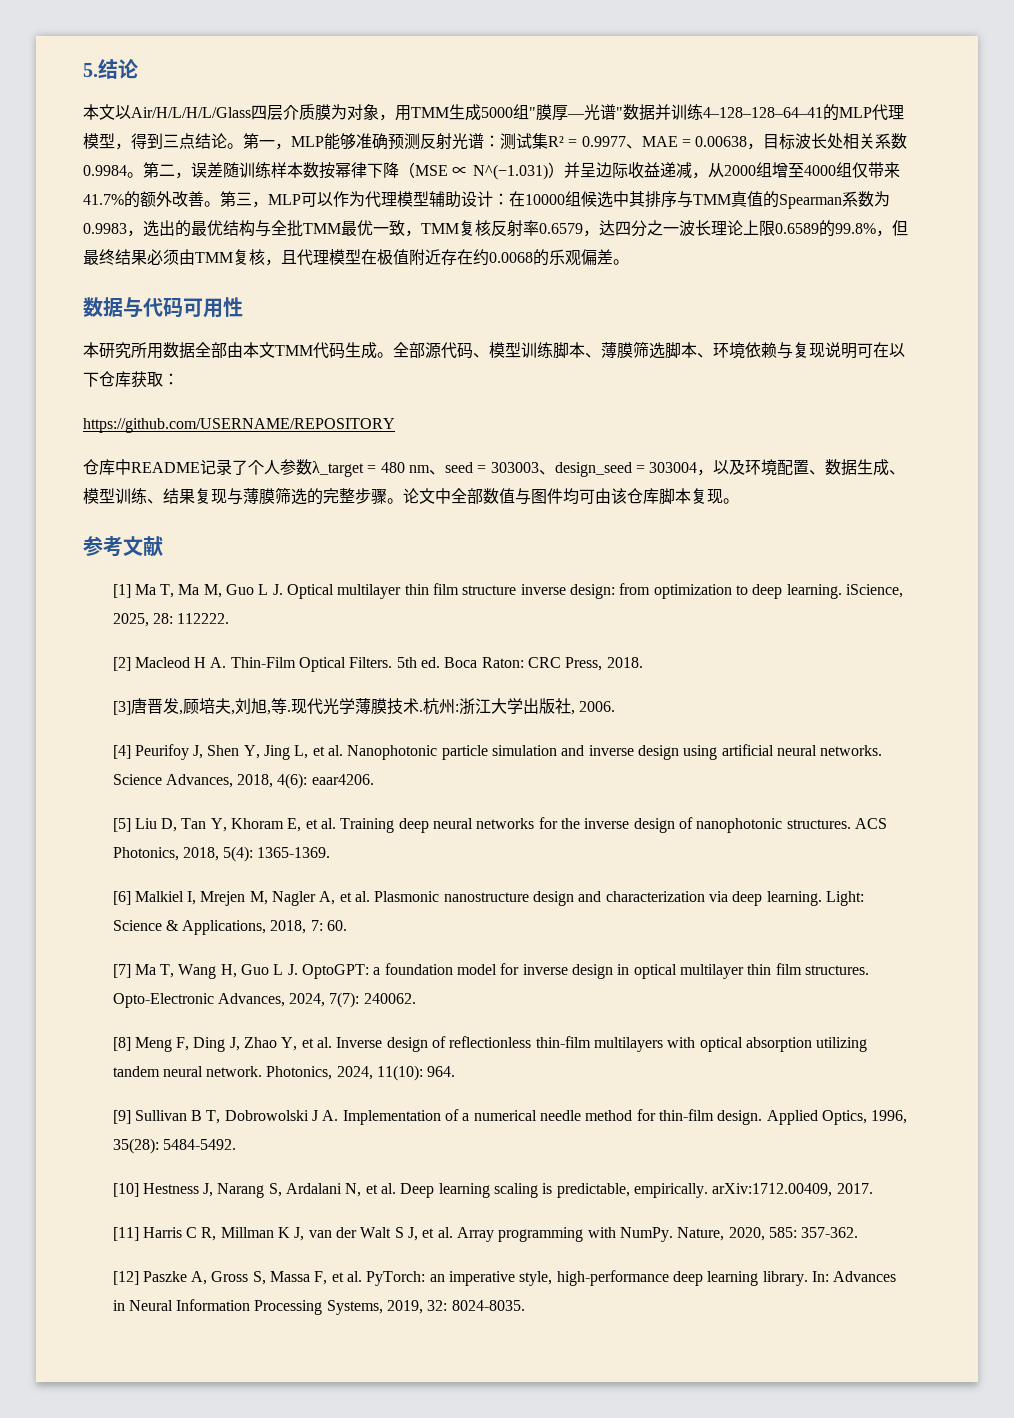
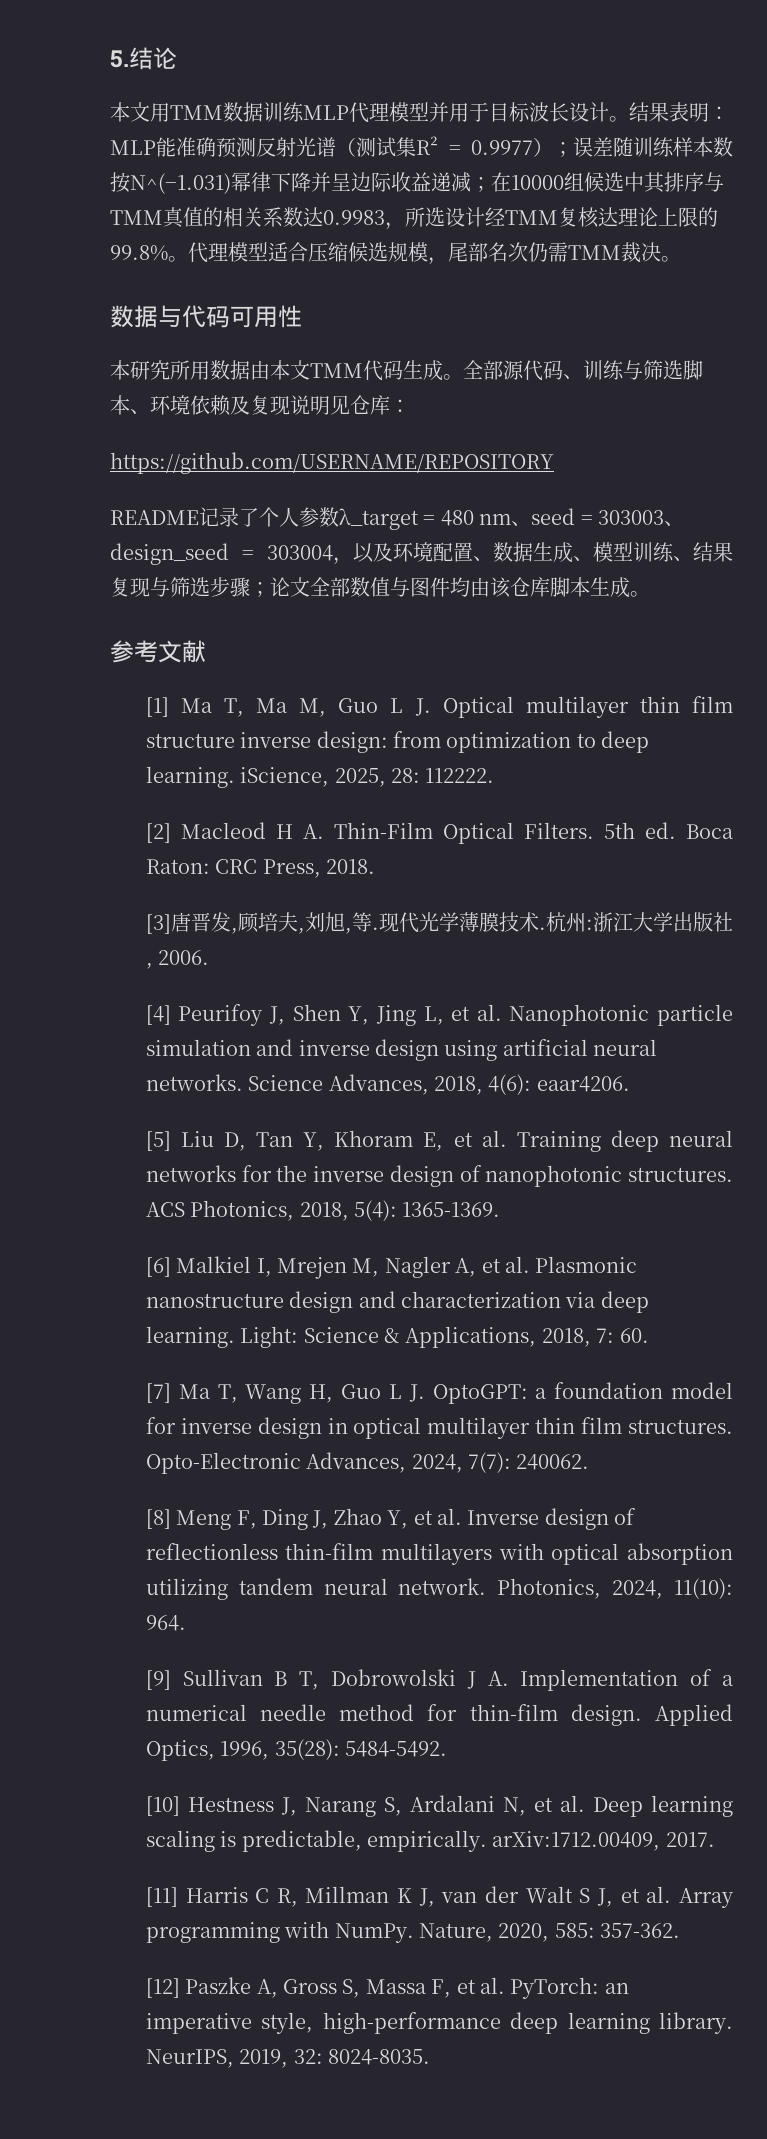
- 本文以Air/H/L/H/L/Glass四层介质膜为对象，用TMM生成5000组"膜厚—光谱"数据并训练4–128–128–64–41的MLP代理模型，得到三点结论。第一，MLP能够准确预测反射光谱：测试集R² = 0.9977、MAE = 0.00638，目标波长处相关系数0.9984。第二，误差随训练样本数按幂律下降（MSE ∝ N^(−1.031)）并呈边际收益递减，从2000组增至4000组仅带来41.7%的额外改善。第三，MLP可以作为代理模型辅助设计：在10000组候选中其排序与TMM真值的Spearman系数为0.9983，选出的最优结构与全批TMM最优一致，TMM复核反射率0.6579，达四分之一波长理论上限0.6589的99.8%，但最终结果必须由TMM复核，且代理模型在极值附近存在约0.0068的乐观偏差。
+ 本文用TMM数据训练MLP代理模型并用于目标波长设计。结果表明：MLP能准确预测反射光谱（测试集R² = 0.9977）；误差随训练样本数按N^(−1.031)幂律下降并呈边际收益递减；在10000组候选中其排序与TMM真值的相关系数达0.9983，所选设计经TMM复核达理论上限的99.8%。代理模型适合压缩候选规模，尾部名次仍需TMM裁决。
- 本研究所用数据全部由本文TMM代码生成。
+ 本研究所用数据由本文TMM代码生成。
- 全部源代码、模型训练脚本、薄膜筛选脚本、环境依赖与复现说明可在以下仓库获取：
+ 全部源代码、训练与筛选脚本、环境依赖及复现说明见仓库：
- 仓库中README记录了个人参数λ_target = 480 nm、seed = 303003、design_seed = 303004，以及环境配置、数据生成、模型训练、结果复现与薄膜筛选的完整步骤。论文中全部数值与图件均可由该仓库脚本复现。
+ README记录了个人参数λ_target = 480 nm、seed = 303003、design_seed = 303004，以及环境配置、数据生成、模型训练、结果复现与筛选步骤；论文全部数值与图件均由该仓库脚本生成。
- In: Advances in Neural Information Processing Systems, 2019, 32: 8024-8035.
+ NeurIPS, 2019, 32: 8024-8035.

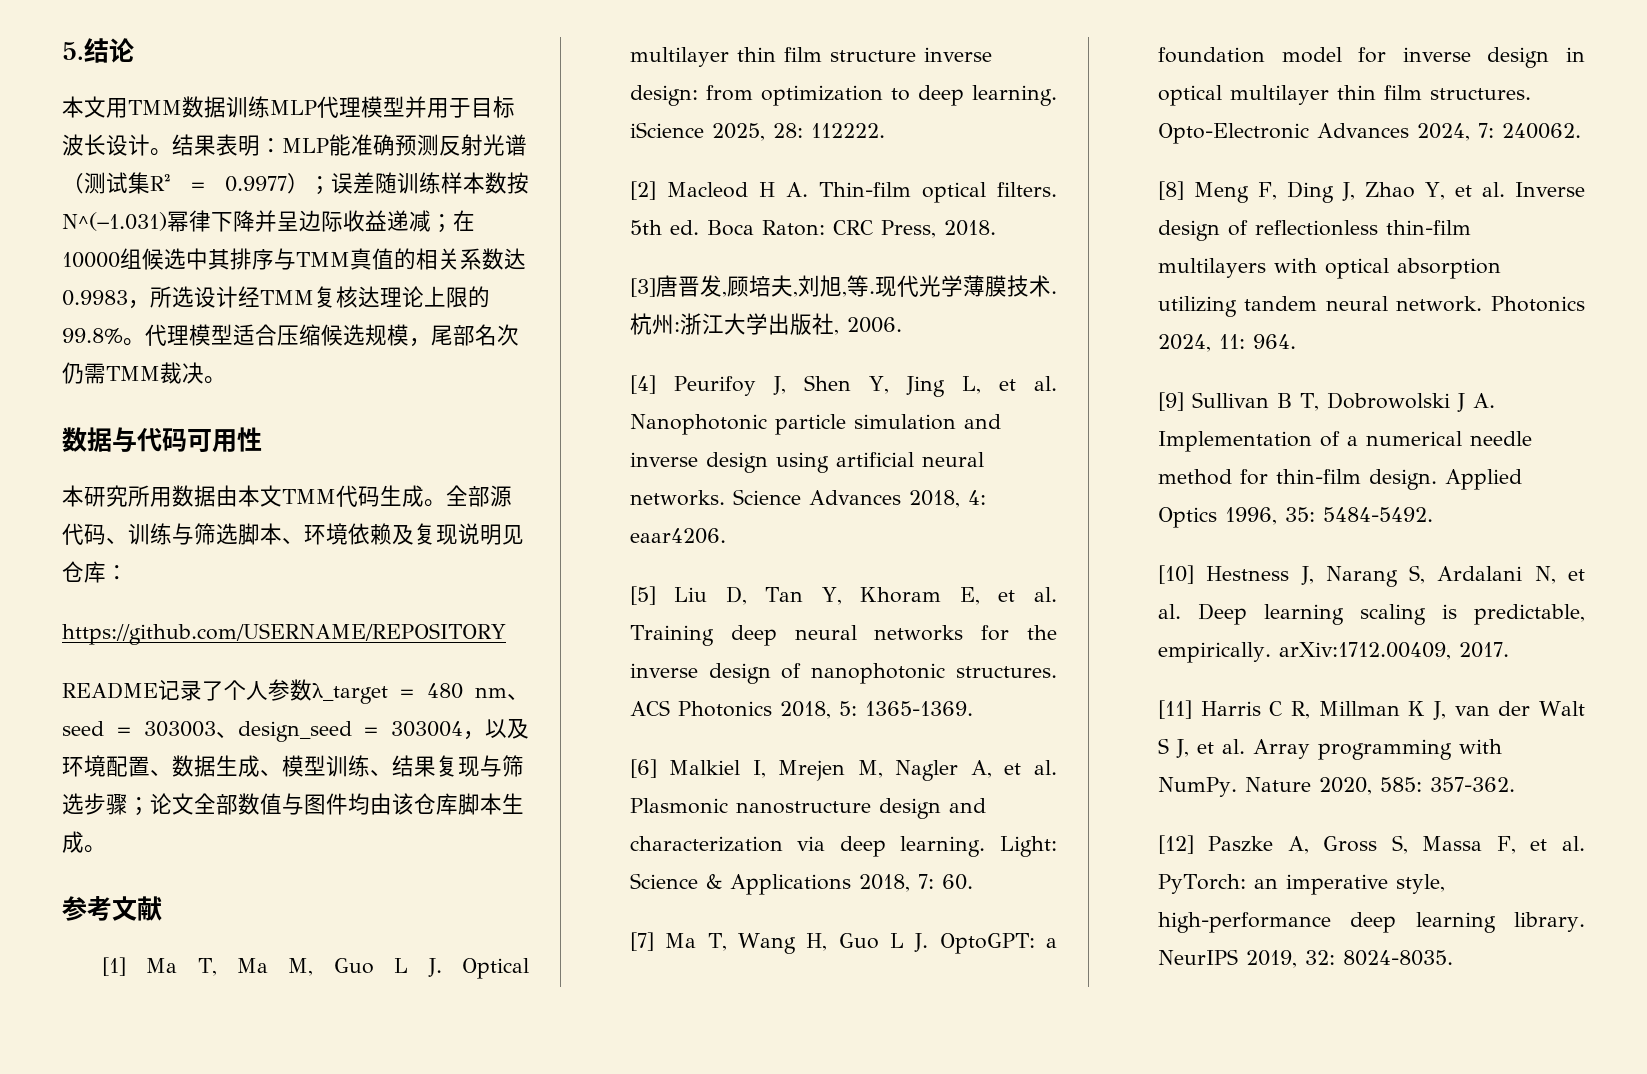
- [1] Ma T, Ma M, Guo L J. Optical multilayer thin film structure inverse design: from optimization to deep learning. iScience, 2025, 28: 112222.
+ [1] Ma T, Ma M, Guo L J. Optical multilayer thin film structure inverse design: from optimization to deep learning. iScience 2025, 28: 112222.
- [2] Macleod H A. Thin-Film Optical Filters.
+ [2] Macleod H A. Thin-film optical filters.
- Science Advances, 2018, 4(6): eaar4206.
+ Science Advances 2018, 4: eaar4206.
- ACS Photonics, 2018, 5(4): 1365-1369.
+ ACS Photonics 2018, 5: 1365-1369.
- Light: Science & Applications, 2018, 7: 60.
+ Light: Science & Applications 2018, 7: 60.
- Opto-Electronic Advances, 2024, 7(7): 240062.
+ Opto-Electronic Advances 2024, 7: 240062.
- Photonics, 2024, 11(10): 964.
+ Photonics 2024, 11: 964.
- Applied Optics, 1996, 35(28): 5484-5492.
+ Applied Optics 1996, 35: 5484-5492.
- Nature, 2020, 585: 357-362.
+ Nature 2020, 585: 357-362.
- NeurIPS, 2019, 32: 8024-8035.
+ NeurIPS 2019, 32: 8024-8035.

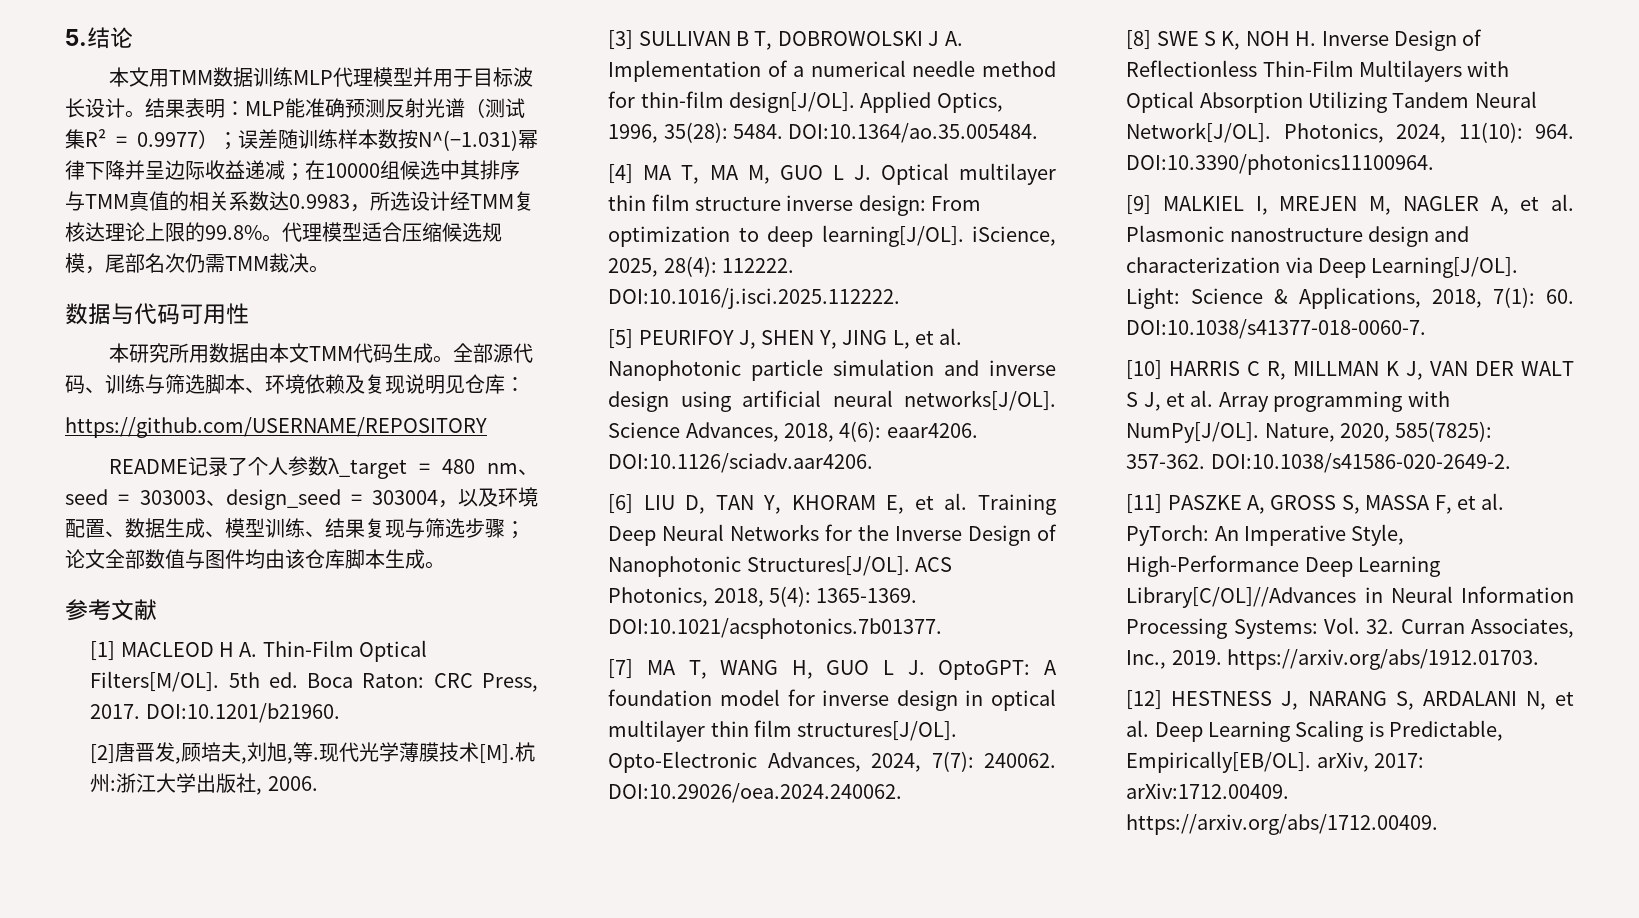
- [1] Ma T, Ma M, Guo L J. Optical multilayer thin film structure inverse design: from optimization to deep learning. iScience 2025, 28: 112222.
- [2] Macleod H A. Thin-film optical filters.
+ [1] MACLEOD H A. Thin-Film Optical Filters[M/OL].
- 5th ed. Boca Raton: CRC Press, 2018.
- [3]唐晋发,顾培夫,刘旭,等.
+ 5th ed. Boca Raton: CRC Press, 2017. DOI:10.1201/b21960.
+ [2]唐晋发,顾培夫,刘旭,等.
- 现代光学薄膜技术.杭州:浙江大学出版社, 2006.
+ 现代光学薄膜技术[M].杭州:浙江大学出版社, 2006.
- [4] Peurifoy J, Shen Y, Jing L, et al. Nanophotonic particle simulation and inverse design using artificial neural networks. Science Advances 2018, 4: eaar4206.
- [5] Liu D, Tan Y, Khoram E, et al. Training deep neural networks for the inverse design of nanophotonic structures. ACS Photonics 2018, 5: 1365-1369.
- [6] Malkiel I, Mrejen M, Nagler A, et al. Plasmonic nanostructure design and characterization via deep learning. Light: Science & Applications 2018, 7: 60.
- [7] Ma T, Wang H, Guo L J. OptoGPT: a foundation model for inverse design in optical multilayer thin film structures. Opto-Electronic Advances 2024, 7: 240062.
+ [3] SULLIVAN B T, DOBROWOLSKI J A. Implementation of a numerical needle method for thin-film design[J/OL]. Applied Optics, 1996, 35(28): 5484. DOI:10.1364/ao.35.005484.
+ [4] MA T, MA M, GUO L J. Optical multilayer thin film structure inverse design: From optimization to deep learning[J/OL]. iScience, 2025, 28(4): 112222. DOI:10.1016/j.isci.2025.112222.
+ [5] PEURIFOY J, SHEN Y, JING L, et al. Nanophotonic particle simulation and inverse design using artificial neural networks[J/OL]. Science Advances, 2018, 4(6): eaar4206. DOI:10.1126/sciadv.aar4206.
+ [6] LIU D, TAN Y, KHORAM E, et al. Training Deep Neural Networks for the Inverse Design of Nanophotonic Structures[J/OL]. ACS Photonics, 2018, 5(4): 1365-1369. DOI:10.1021/acsphotonics.7b01377.
+ [7] MA T, WANG H, GUO L J. OptoGPT: A foundation model for inverse design in optical multilayer thin film structures[J/OL]. Opto-Electronic Advances, 2024, 7(7): 240062. DOI:10.29026/oea.2024.240062.
- [8] Meng F, Ding J, Zhao Y, et al. Inverse design of reflectionless thin-film multilayers with optical absorption utilizing tandem neural network. Photonics 2024, 11: 964.
- [9] Sullivan B T, Dobrowolski J A. Implementation of a numerical needle method for thin-film design. Applied Optics 1996, 35: 5484-5492.
- [10] Hestness J, Narang S, Ardalani N, et al. Deep learning scaling is predictable, empirically. arXiv:1712.00409, 2017.
- [11] Harris C R, Millman K J, van der Walt S J, et al. Array programming with NumPy. Nature 2020, 585: 357-362.
- [12] Paszke A, Gross S, Massa F, et al. PyTorch: an imperative style, high-performance deep learning library. NeurIPS 2019, 32: 8024-8035.
+ [8] SWE S K, NOH H. Inverse Design of Reflectionless Thin-Film Multilayers with Optical Absorption Utilizing Tandem Neural Network[J/OL]. Photonics, 2024, 11(10): 964. DOI:10.3390/photonics11100964.
+ [9] MALKIEL I, MREJEN M, NAGLER A, et al. Plasmonic nanostructure design and characterization via Deep Learning[J/OL]. Light: Science & Applications, 2018, 7(1): 60. DOI:10.1038/s41377-018-0060-7.
+ [10] HARRIS C R, MILLMAN K J, VAN DER WALT S J, et al. Array programming with NumPy[J/OL]. Nature, 2020, 585(7825): 357-362. DOI:10.1038/s41586-020-2649-2.
+ [11] PASZKE A, GROSS S, MASSA F, et al. PyTorch: An Imperative Style, High-Performance Deep Learning Library[C/OL]//Advances in Neural Information Processing Systems: Vol. 32. Curran Associates, Inc., 2019. https://arxiv.org/abs/1912.01703.
+ [12] HESTNESS J, NARANG S, ARDALANI N, et al. Deep Learning Scaling is Predictable, Empirically[EB/OL]. arXiv, 2017: arXiv:1712.00409. https://arxiv.org/abs/1712.00409.

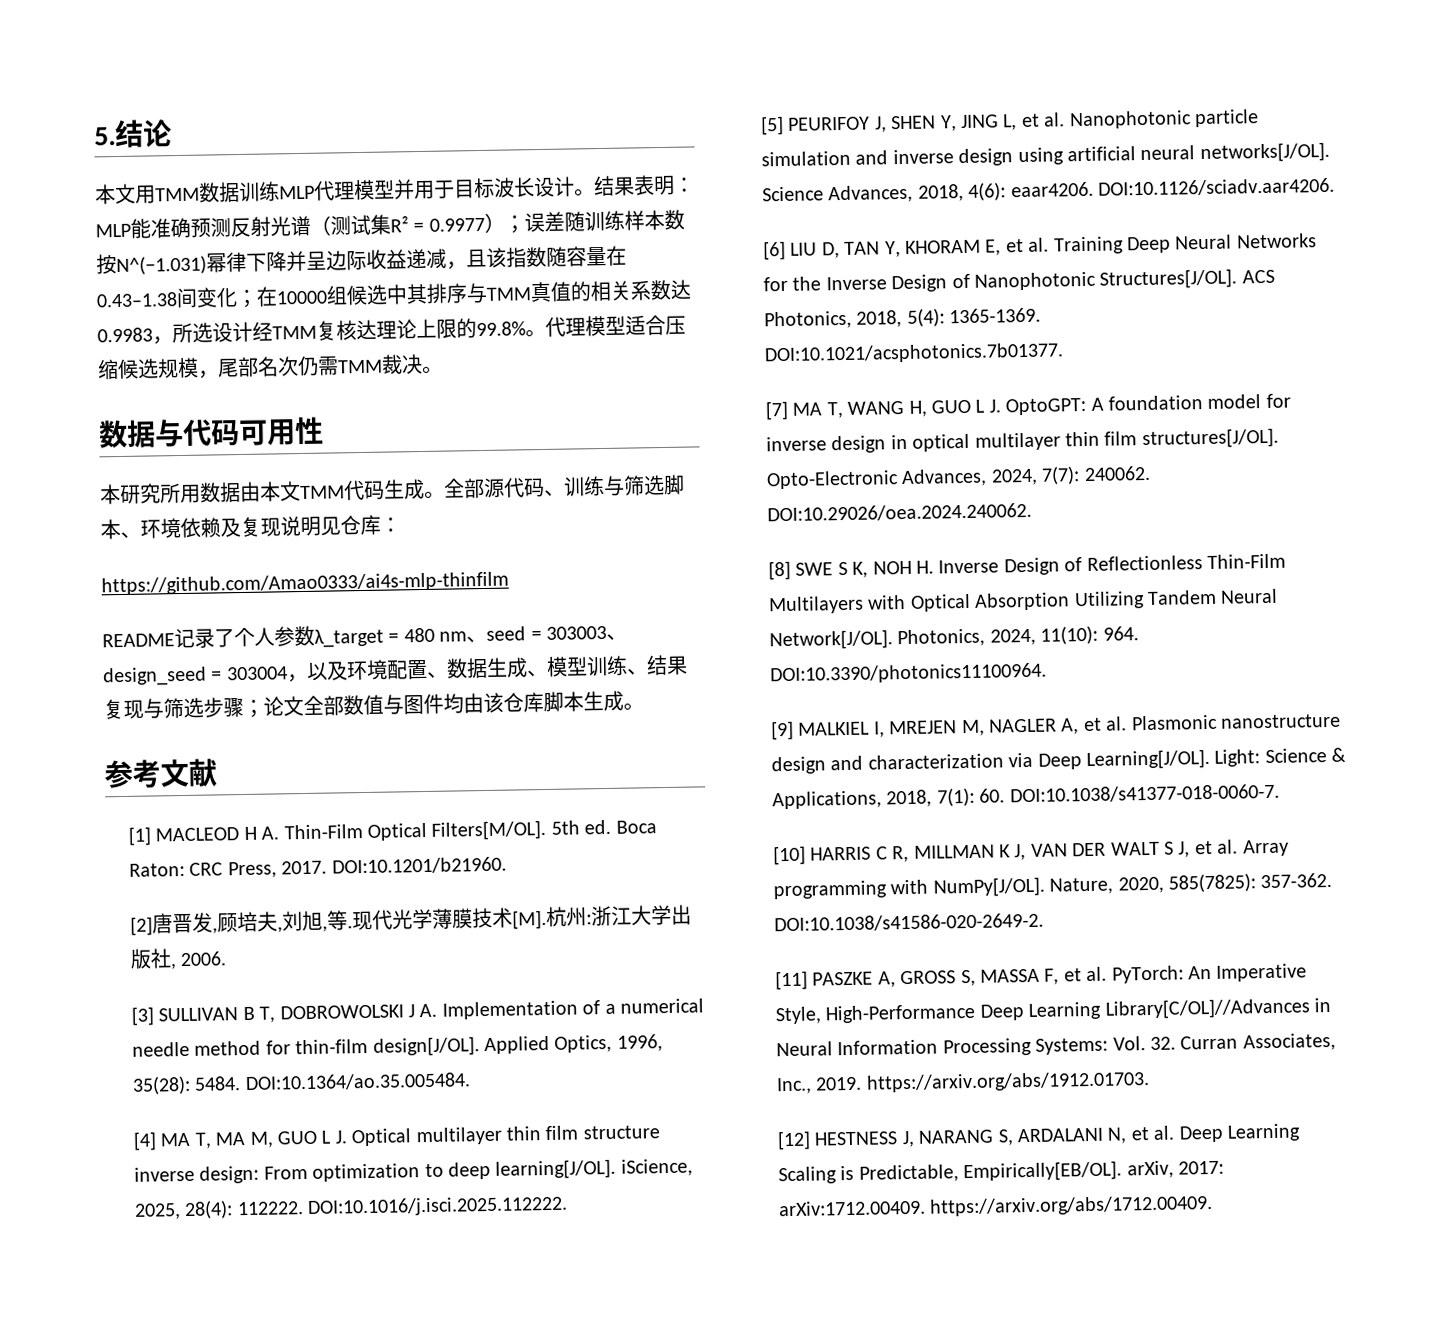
- 结果表明：MLP能准确预测反射光谱（测试集R² = 0.9977）；误差随训练样本数按N^(−1.031)幂律下降并呈边际收益递减；在10000组候选中其排序与TMM真值的相关系数达0.9983，所选设计经TMM复核达理论上限的99.8%。
+ 结果表明：MLP能准确预测反射光谱（测试集R² = 0.9977）；误差随训练样本数按N^(−1.031)幂律下降并呈边际收益递减，且该指数随容量在0.43–1.38间变化；在10000组候选中其排序与TMM真值的相关系数达0.9983，所选设计经TMM复核达理论上限的99.8%。
- https://github.com/USERNAME/REPOSITORY
+ https://github.com/Amao0333/ai4s-mlp-thinfilm

